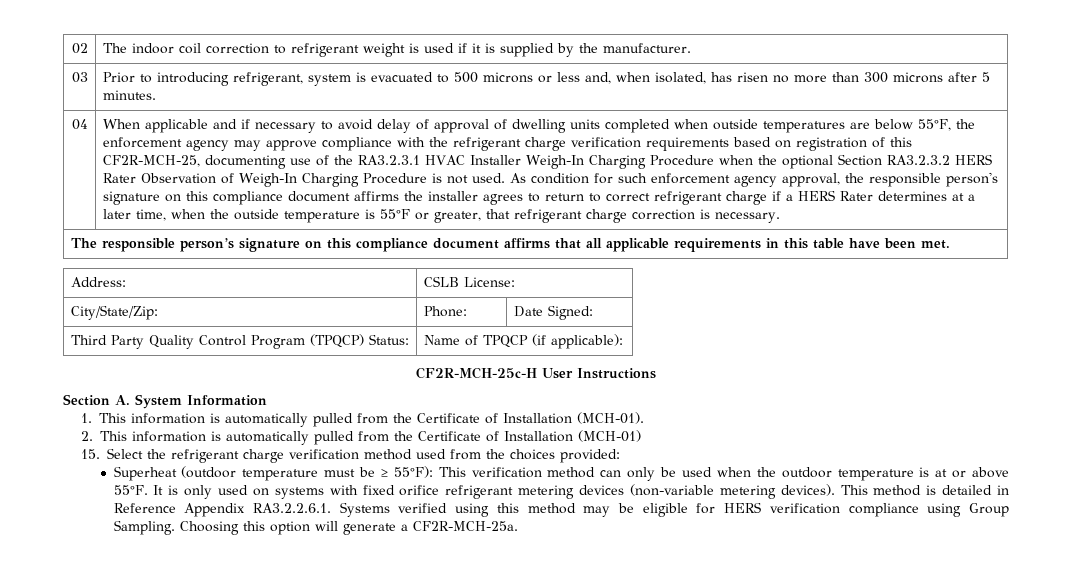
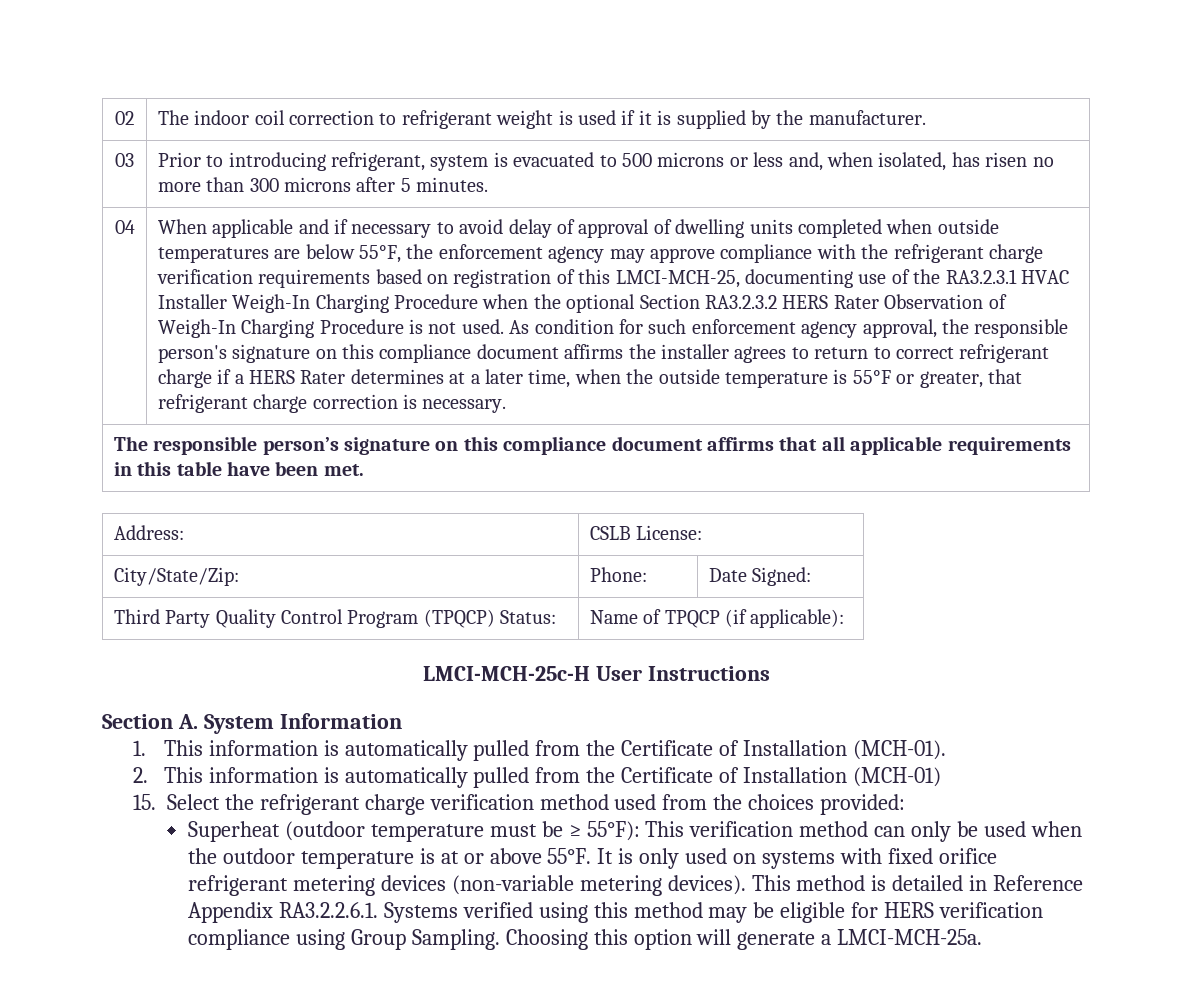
- When applicable and if necessary to avoid delay of approval of dwelling units completed when outside temperatures are below 55°F, the enforcement agency may approve compliance with the refrigerant charge verification requirements based on registration of this CF2R-MCH-25, documenting use of the RA3.2.3.1 HVAC Installer Weigh-In Charging Procedure when the optional Section RA3.2.3.2 HERS Rater Observation of Weigh-In Charging Procedure is not used.
+ When applicable and if necessary to avoid delay of approval of dwelling units completed when outside temperatures are below 55°F, the enforcement agency may approve compliance with the refrigerant charge verification requirements based on registration of this LMCI-MCH-25, documenting use of the RA3.2.3.1 HVAC Installer Weigh-In Charging Procedure when the optional Section RA3.2.3.2 HERS Rater Observation of Weigh-In Charging Procedure is not used.
- CF2R-MCH-25c-H User Instructions
+ LMCI-MCH-25c-H User Instructions
- Choosing this option will generate a CF2R-MCH-25a.
+ Choosing this option will generate a LMCI-MCH-25a.

